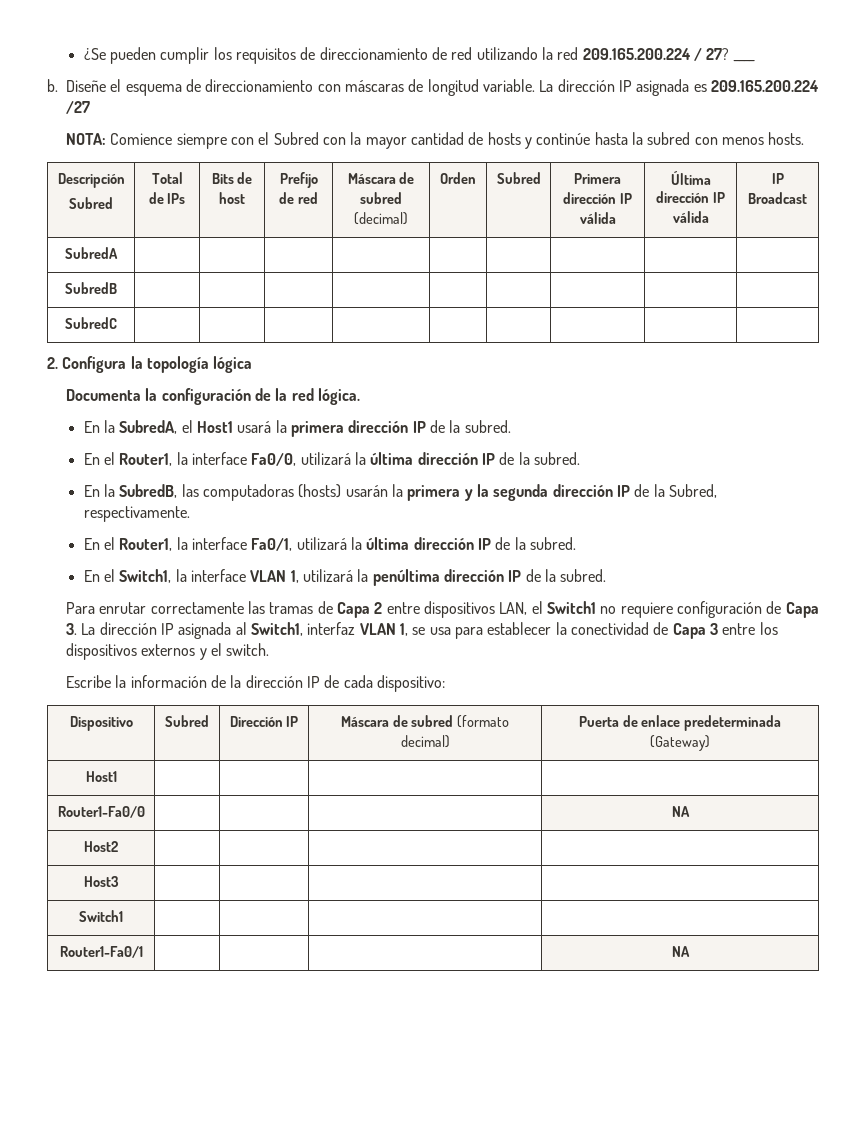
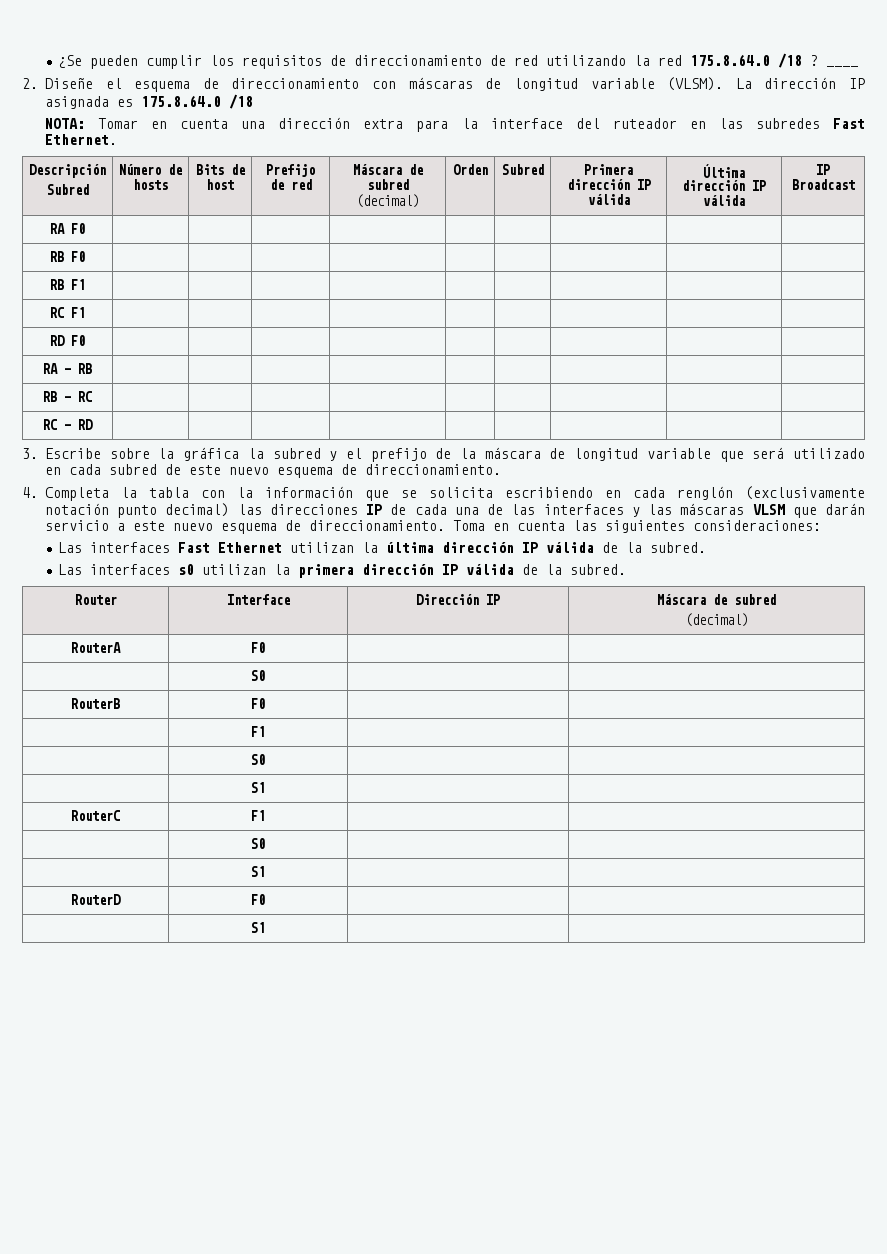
- ¿Se pueden cumplir los requisitos de direccionamiento de red utilizando la red 209.165.200.224 / 27?
+ ¿Se pueden cumplir los requisitos de direccionamiento de red utilizando la red 175.8.64.0 /18 ?
- b. Diseñe el esquema de direccionamiento con máscaras de longitud variable.
+ 2. Diseñe el esquema de direccionamiento con máscaras de longitud variable (VLSM).
- La dirección IP asignada es 209.165.200.224 /27
+ La dirección IP asignada es 175.8.64.0 /18
- NOTA: Comience siempre con el Subred con la mayor cantidad de hosts y continúe hasta la subred con menos hosts.
+ NOTA: Tomar en cuenta una dirección extra para la interface del ruteador en las subredes Fast Ethernet.
  Descripción
- Subred | Total de IPs | Bits de host | Prefijo de red | Máscara de subred (decimal) | Orden | Subred | Primera dirección IP válida | Última dirección IP válida | IP Broadcast
+ Subred | Número de hosts | Bits de host | Prefijo de red | Máscara de subred (decimal) | Orden | Subred | Primera dirección IP válida | Última dirección IP válida | IP Broadcast
- SubredA | | | | | | | | |
- SubredB | | | | | | | | |
- SubredC | | | | | | | | |
- 2. Configura la topología lógica
- Documenta la configuración de la red lógica.
- En la SubredA, el Host1 usará la primera dirección IP de la subred.
- En el Router1, la interface Fa0/0, utilizará la última dirección IP de la subred.
- En la SubredB, las computadoras (hosts) usarán la primera y la segunda dirección IP de la Subred, respectivamente.
- En el Router1, la interface Fa0/1, utilizará la última dirección IP de la subred.
- En el Switch1, la interface VLAN 1, utilizará la penúltima dirección IP de la subred.
- Para enrutar correctamente las tramas de Capa 2 entre dispositivos LAN, el Switch1 no requiere configuración de Capa 3. La dirección IP asignada al Switch1, interfaz VLAN 1, se usa para establecer la conectividad de Capa 3 entre los dispositivos externos y el switch.
- Escribe la información de la dirección IP de cada dispositivo:
- Dispositivo | Subred | Dirección IP | Máscara de subred (formato decimal) | Puerta de enlace predeterminada (Gateway)
- Host1 | | | |
- Router1-Fa0/0 | | | | NA
- Host2 | | | |
- Host3 | | | |
- Switch1 | | | |
- Router1-Fa0/1 | | | | NA
+ RA F0 | | | | | | | | |
+ RB F0 | | | | | | | | |
+ RB F1 | | | | | | | | |
+ RC F1 | | | | | | | | |
+ RD F0 | | | | | | | | |
+ RA – RB | | | | | | | | |
+ RB – RC | | | | | | | | |
+ RC – RD | | | | | | | | |
+ 3. Escribe sobre la gráfica la subred y el prefijo de la máscara de longitud variable que será utilizado en cada subred de este nuevo esquema de direccionamiento.
+ 4. Completa la tabla con la información que se solicita escribiendo en cada renglón (exclusivamente notación punto decimal) las direcciones IP de cada una de las interfaces y las máscaras VLSM que darán servicio a este nuevo esquema de direccionamiento. Toma en cuenta las siguientes consideraciones:
+ Las interfaces Fast Ethernet utilizan la última dirección IP válida de la subred.
+ Las interfaces s0 utilizan la primera dirección IP válida de la subred.
+ Router | Interface | Dirección IP | Máscara de subred
+ (decimal)
+ RouterA | F0 | |
+ | S0 | |
+ RouterB | F0 | |
+ | F1 | |
+ | S0 | |
+ | S1 | |
+ RouterC | F1 | |
+ | S0 | |
+ | S1 | |
+ RouterD | F0 | |
+ | S1 | |

